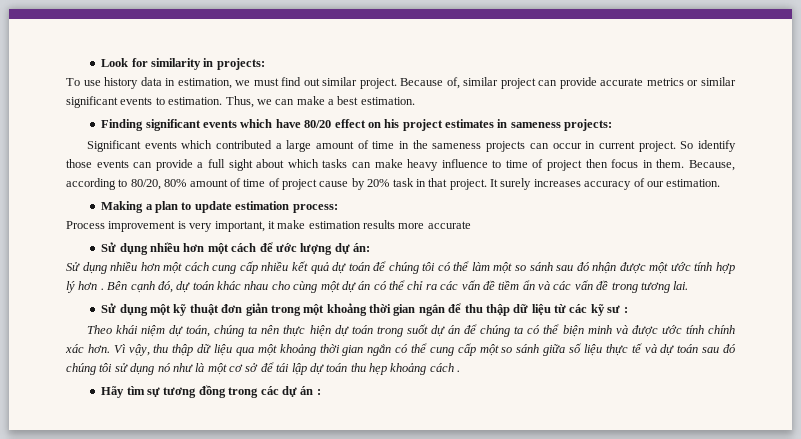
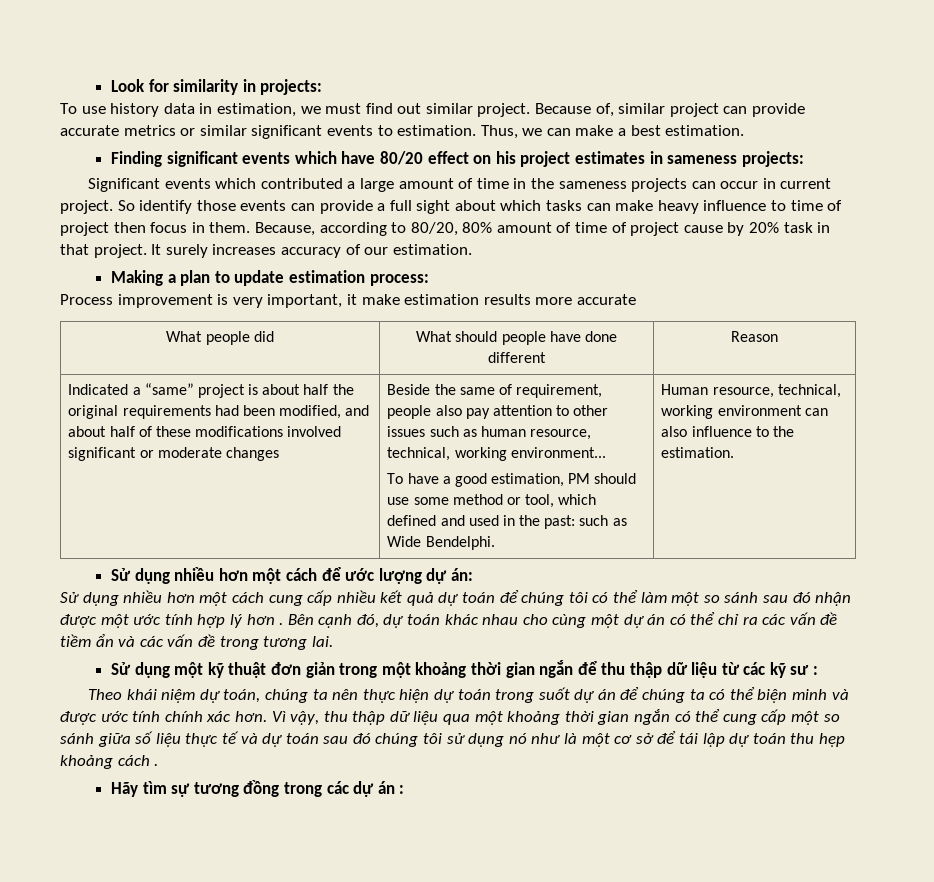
+ What people did | What should people have done different | Reason
+ Indicated a “same” project is about half the original requirements had been modified, and about half of these modifications involved significant or moderate changes | Beside the same of requirement, people also pay attention to other issues such as human resource, technical, working environment...
+ To have a good estimation, PM should use some method or tool, which defined and used in the past: such as Wide Bendelphi. | Human resource, technical, working environment can also influence to the estimation.

